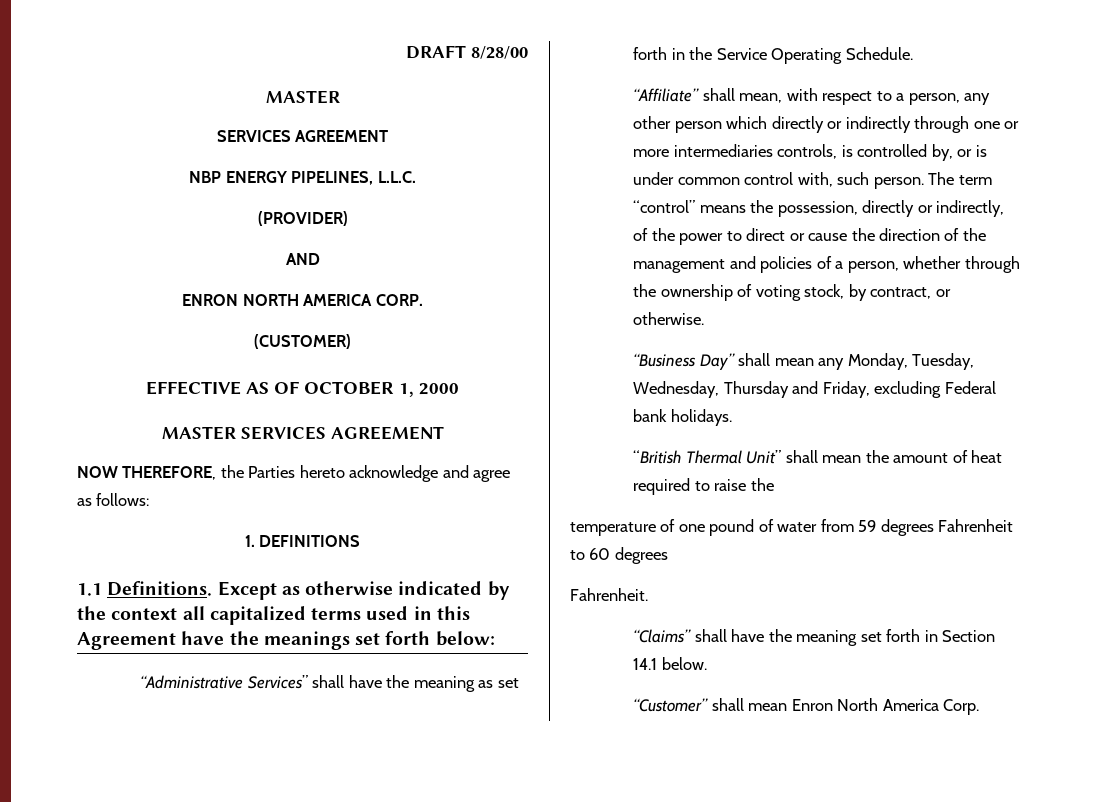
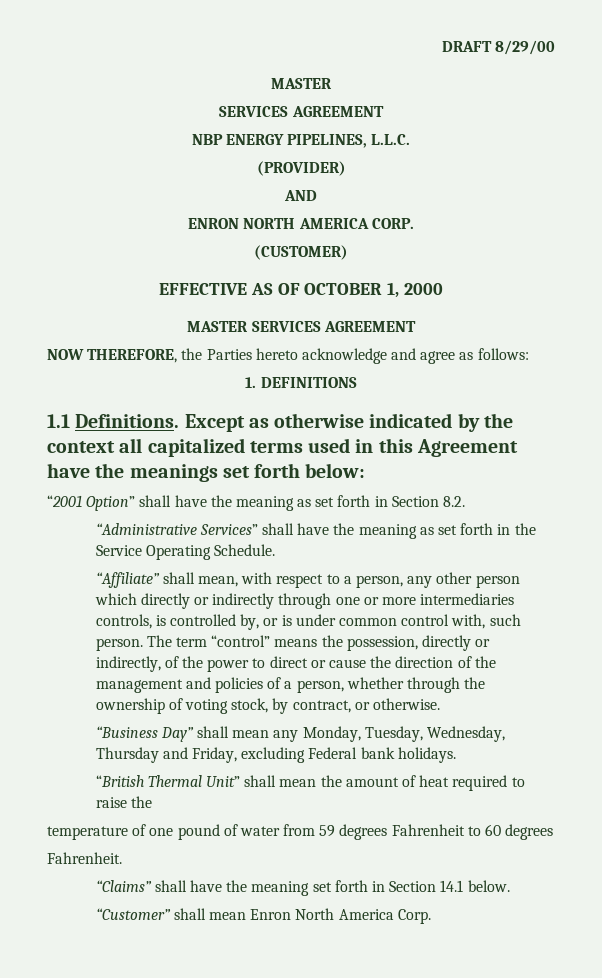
- DRAFT 8/28/00
+ DRAFT 8/29/00
+ “2001 Option” shall have the meaning as set forth in Section 8.2.

